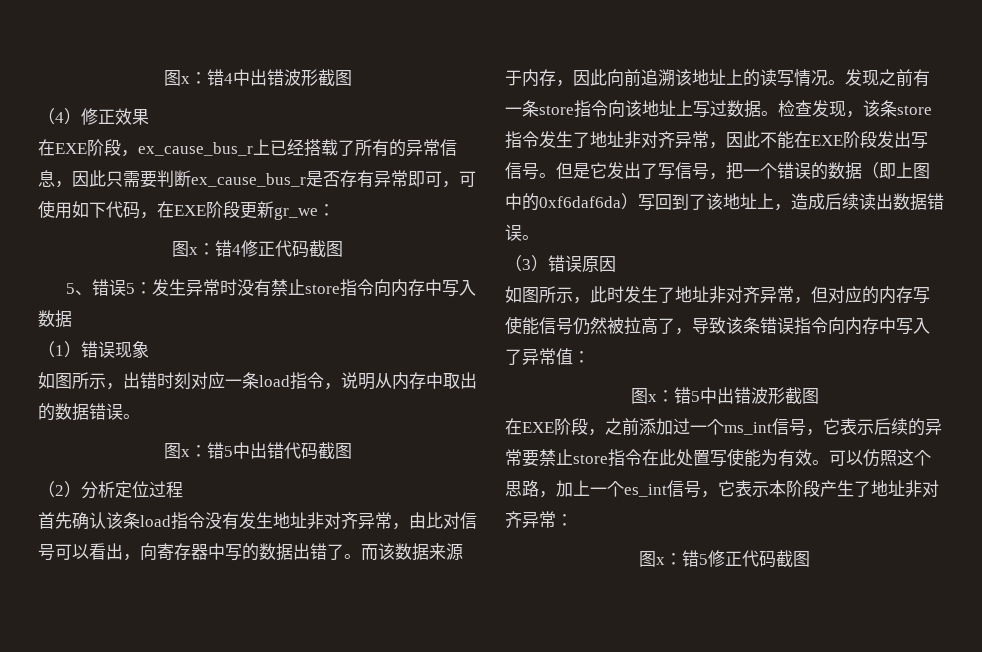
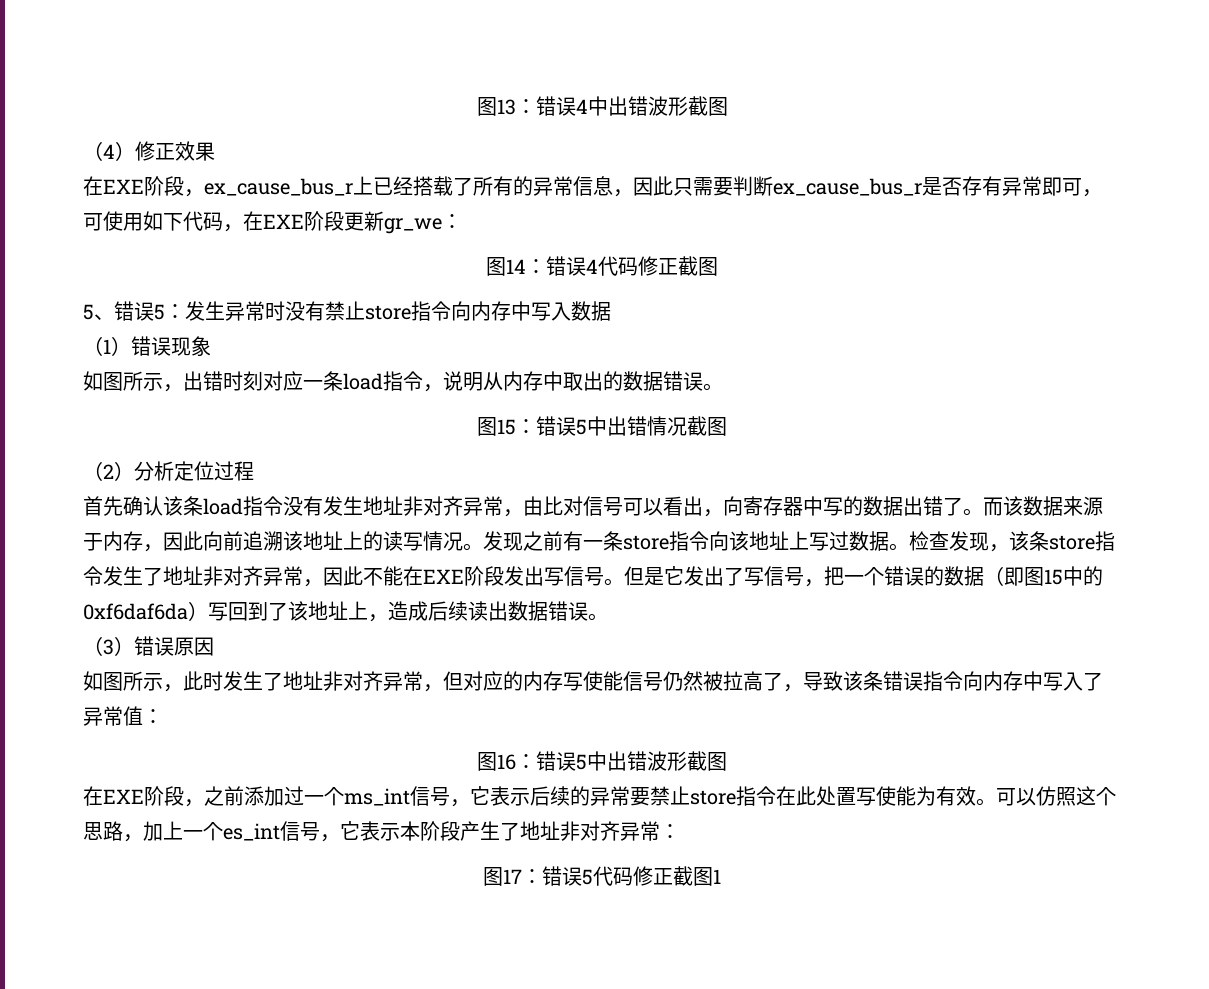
- 图x：错4中出错波形截图
+ 图13：错误4中出错波形截图
- 图x：错4修正代码截图
+ 图14：错误4代码修正截图
- 图x：错5中出错代码截图
+ 图15：错误5中出错情况截图
- 但是它发出了写信号，把一个错误的数据（即上图中的0xf6daf6da）写回到了该地址上，造成后续读出数据错误。
+ 但是它发出了写信号，把一个错误的数据（即图15中的0xf6daf6da）写回到了该地址上，造成后续读出数据错误。
- 图x：错5中出错波形截图
+ 图16：错误5中出错波形截图
- 图x：错5修正代码截图
+ 图17：错误5代码修正截图1

